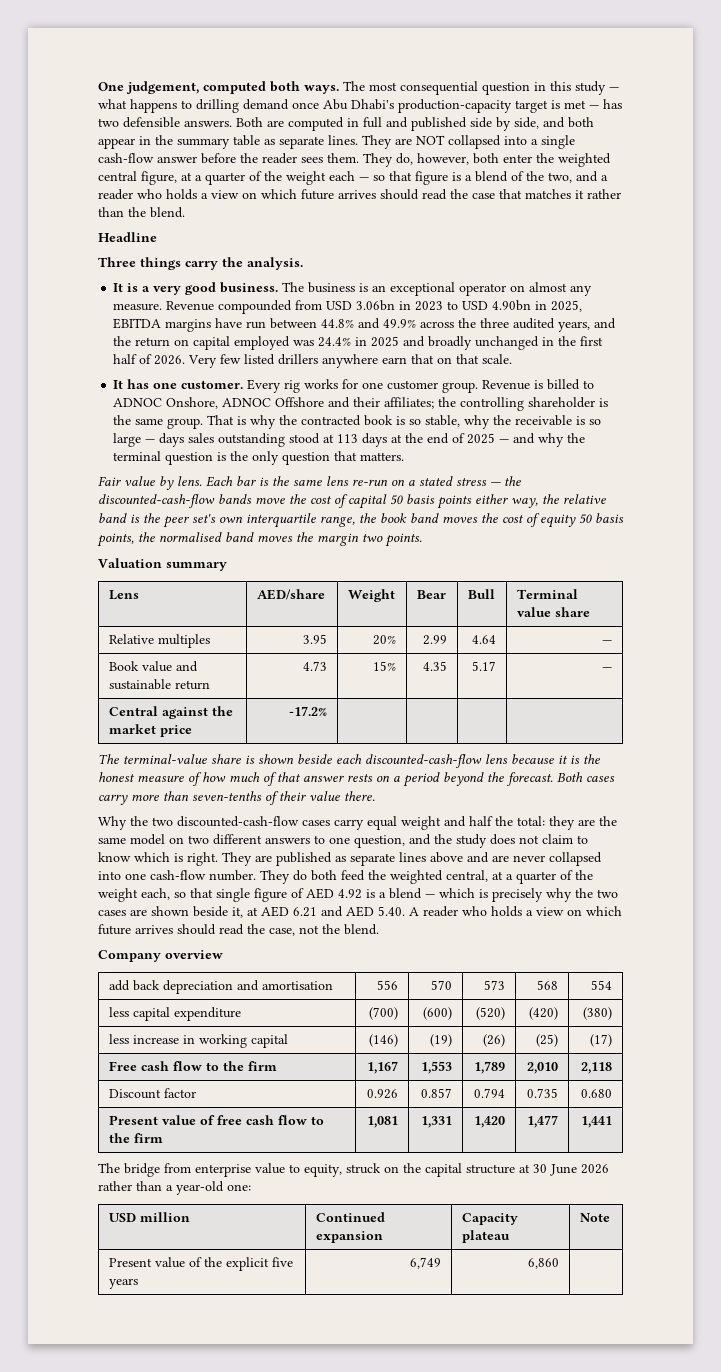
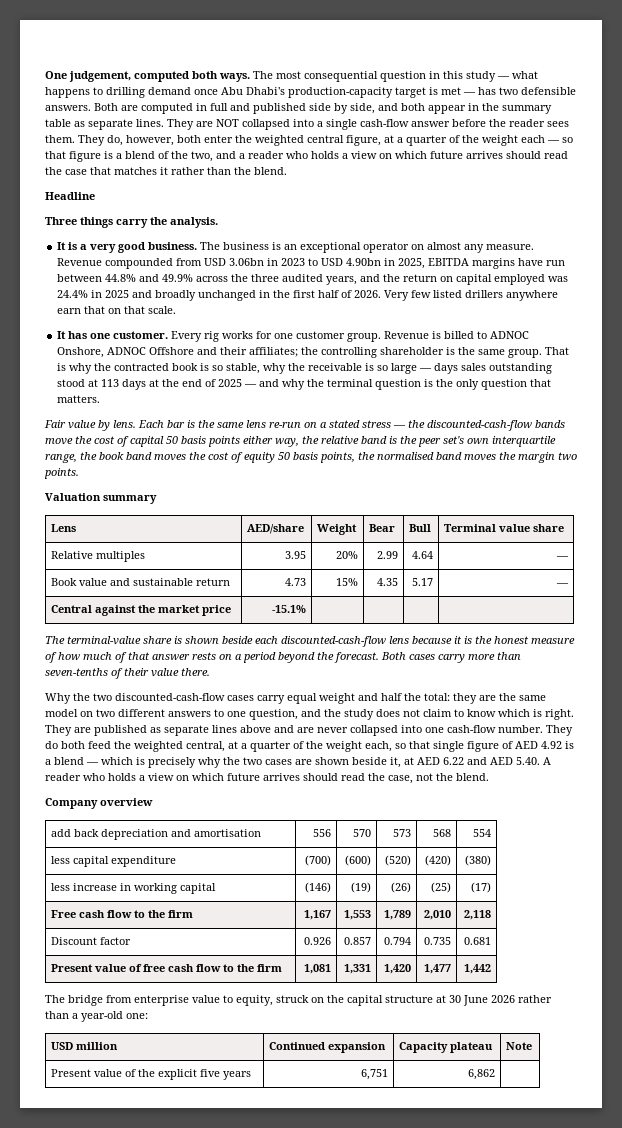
- Central against the market price | -17.2% | | | |
+ Central against the market price | -15.1% | | | |
- They do both feed the weighted central, at a quarter of the weight each, so that single figure of AED 4.92 is a blend — which is precisely why the two cases are shown beside it, at AED 6.21 and AED 5.40. A reader who holds a view on which future arrives should read the case, not the blend.
+ They do both feed the weighted central, at a quarter of the weight each, so that single figure of AED 4.92 is a blend — which is precisely why the two cases are shown beside it, at AED 6.22 and AED 5.40. A reader who holds a view on which future arrives should read the case, not the blend.
- Discount factor | 0.926 | 0.857 | 0.794 | 0.735 | 0.680
+ Discount factor | 0.926 | 0.857 | 0.794 | 0.735 | 0.681
- Present value of free cash flow to the firm | 1,081 | 1,331 | 1,420 | 1,477 | 1,441
+ Present value of free cash flow to the firm | 1,081 | 1,331 | 1,420 | 1,477 | 1,442
- Present value of the explicit five years | 6,749 | 6,860 |
+ Present value of the explicit five years | 6,751 | 6,862 |

